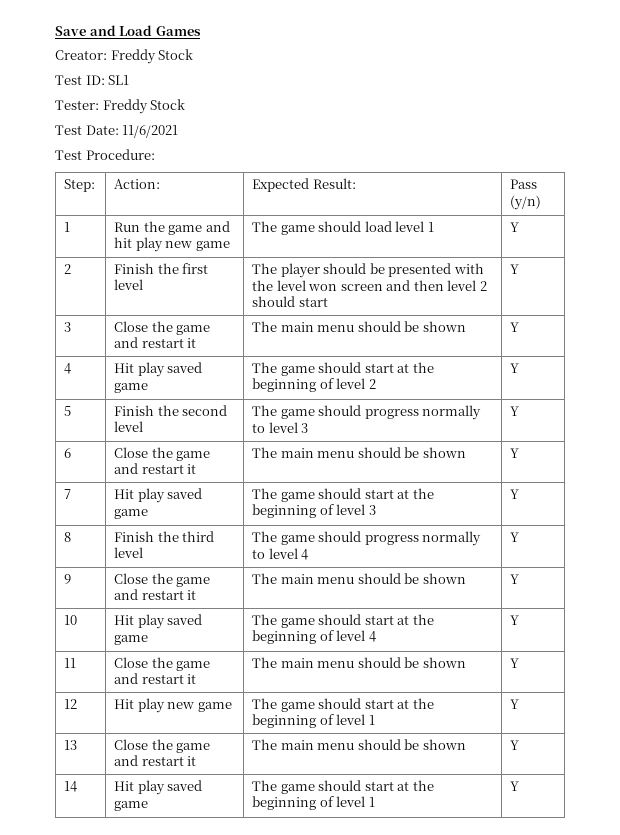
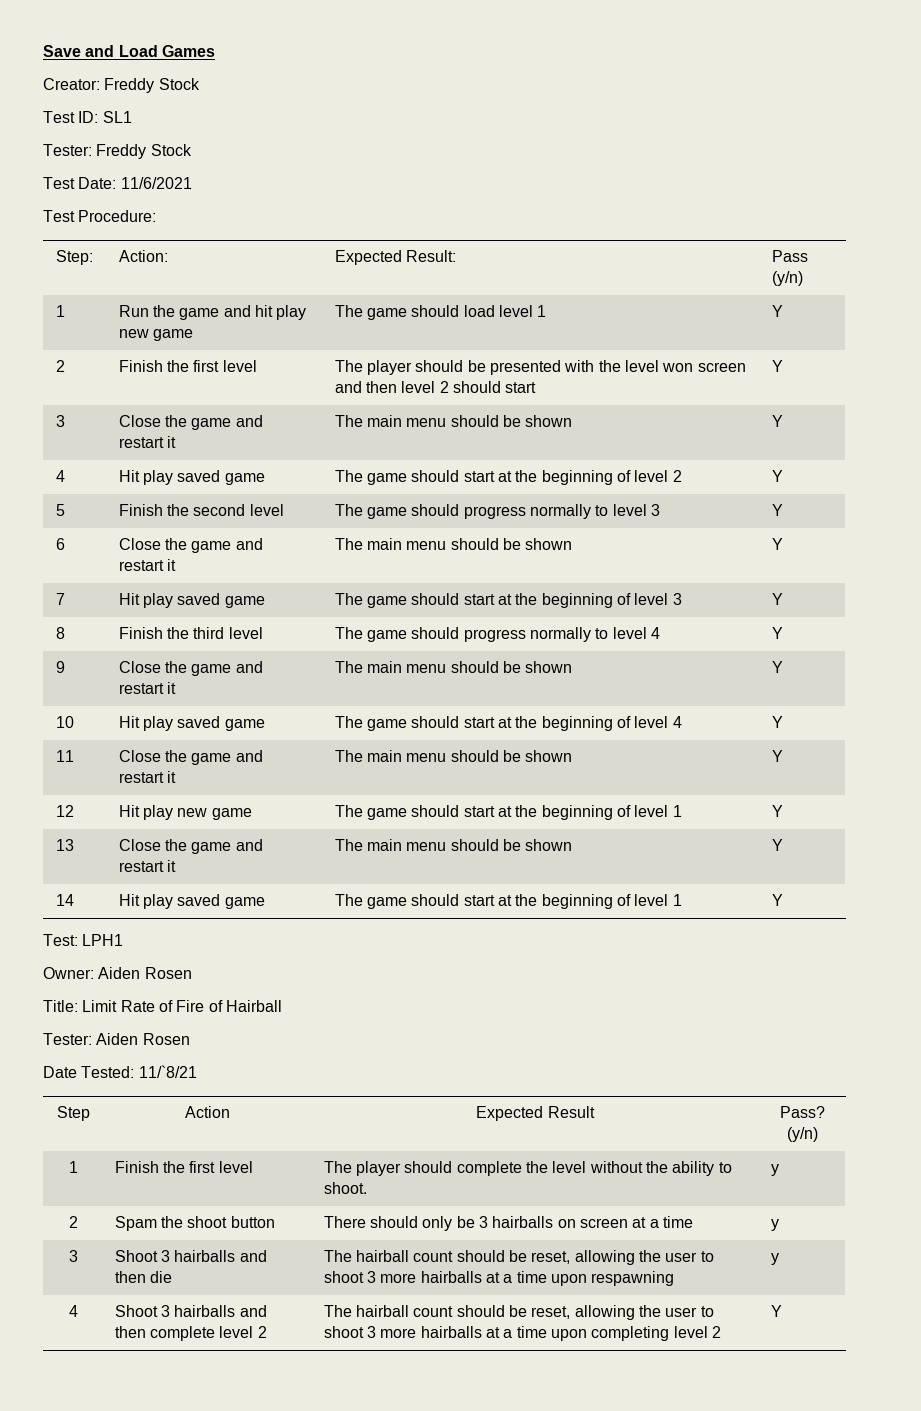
+ Test: LPH1
+ Owner: Aiden Rosen
+ Title: Limit Rate of Fire of Hairball
+ Tester: Aiden Rosen
+ Date Tested: 11/`8/21
+ Step | Action | Expected Result | Pass? (y/n)
+ 1 | Finish the first level | The player should complete the level without the ability to shoot. | y
+ 2 | Spam the shoot button | There should only be 3 hairballs on screen at a time | y
+ 3 | Shoot 3 hairballs and then die | The hairball count should be reset, allowing the user to shoot 3 more hairballs at a time upon respawning | y
+ 4 | Shoot 3 hairballs and then complete level 2 | The hairball count should be reset, allowing the user to shoot 3 more hairballs at a time upon completing level 2 | Y

